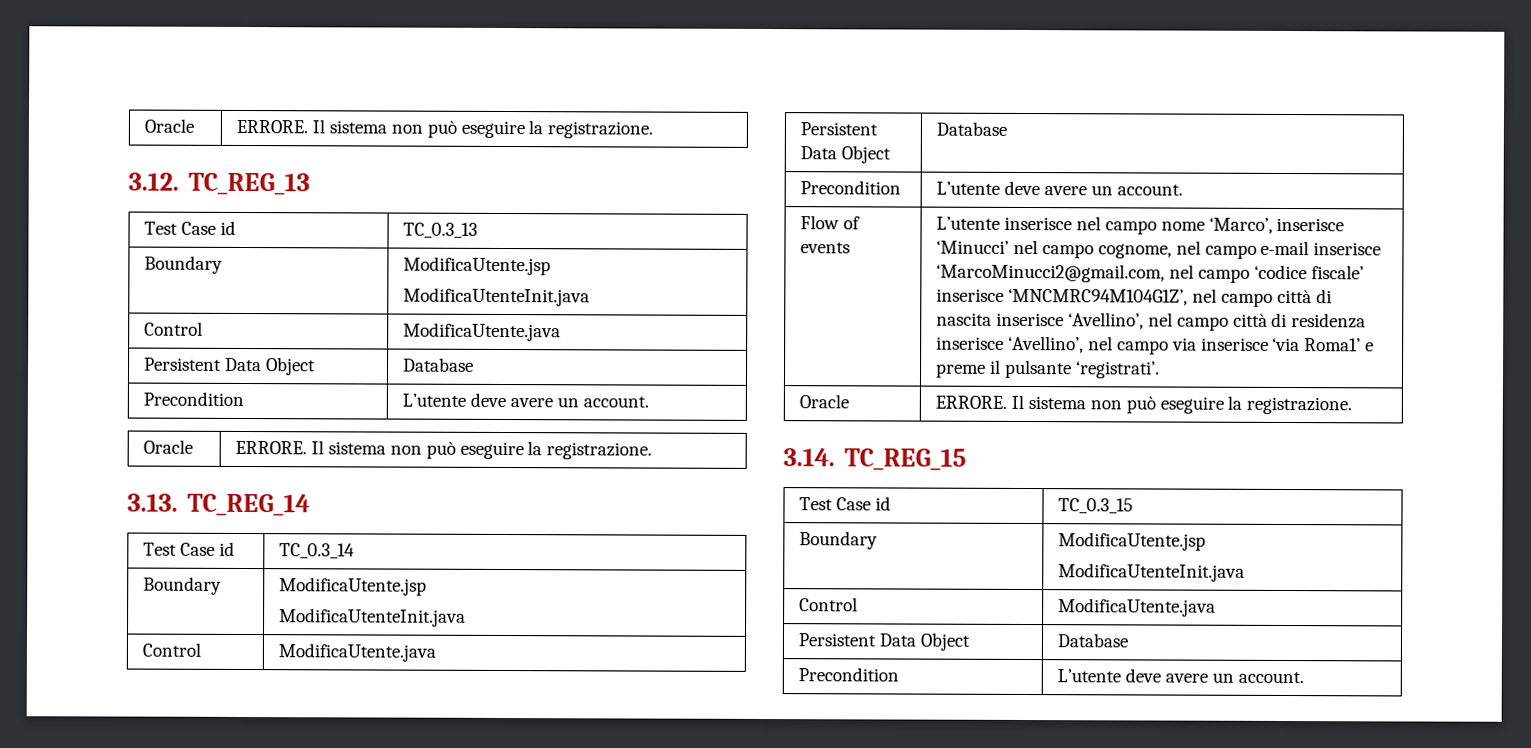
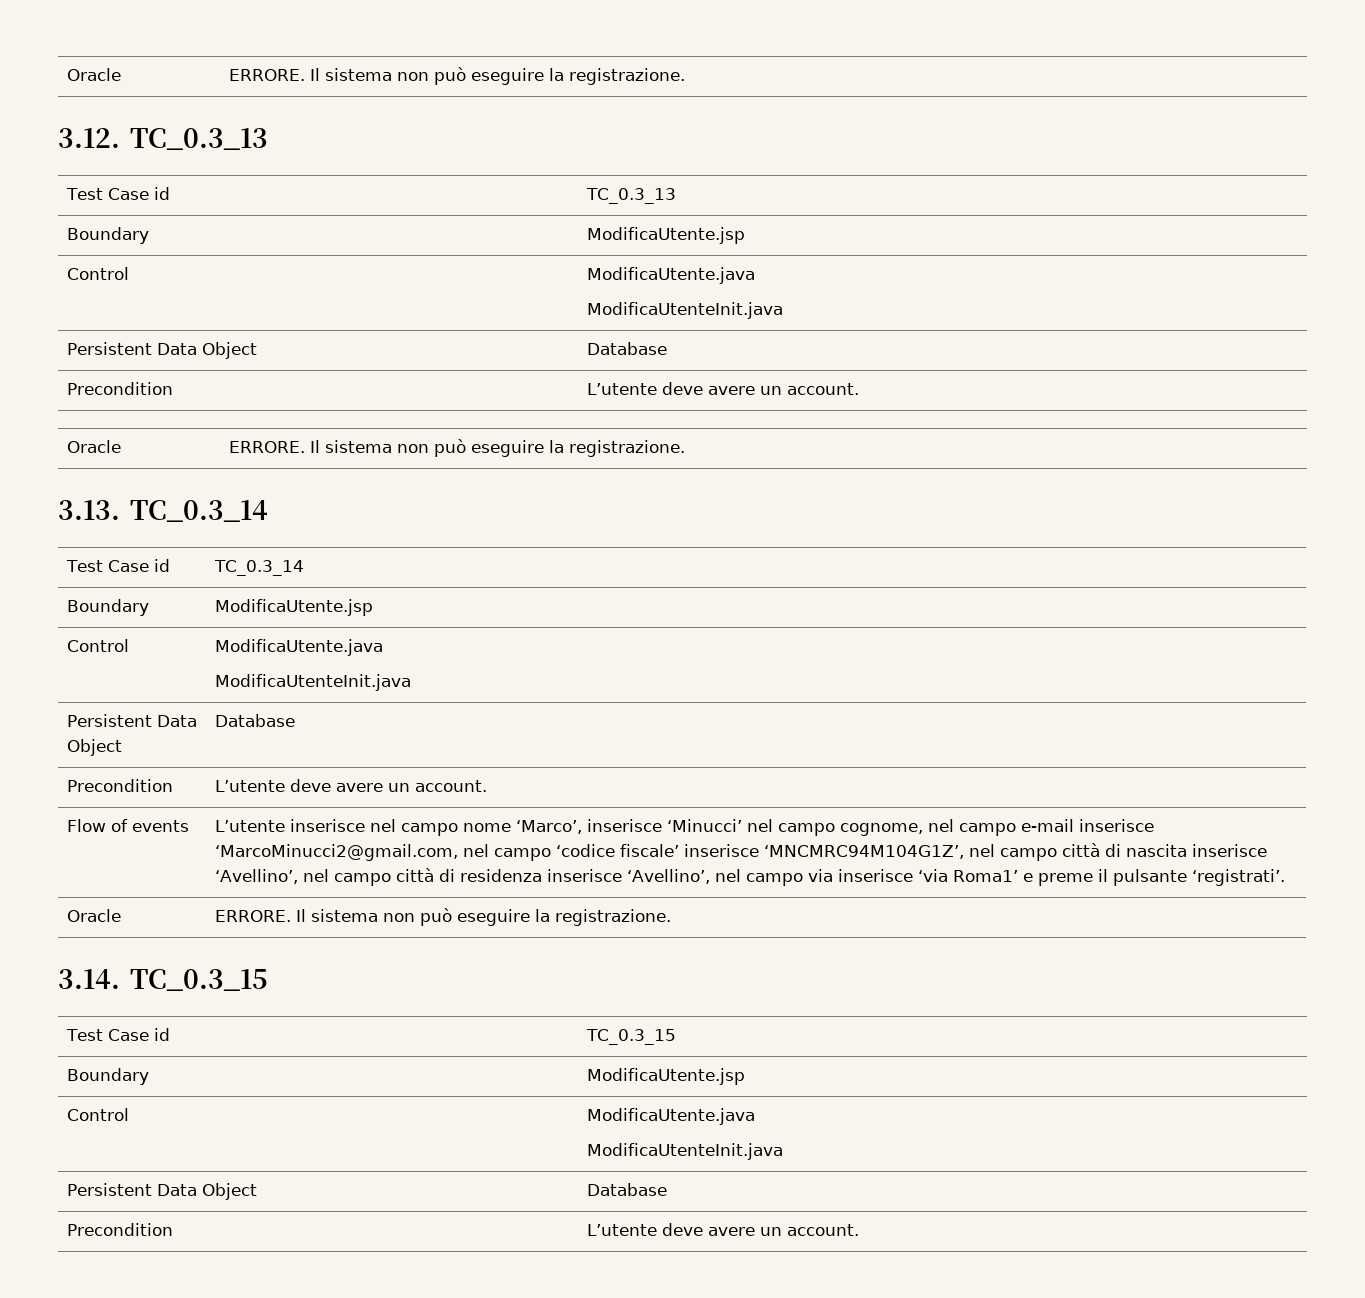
- 3.12. TC_REG_13
+ 3.12. TC_0.3_13
  Test Case id | TC_0.3_13
  Boundary | ModificaUtente.jsp
+ Control | ModificaUtente.java
  ModificaUtenteInit.java
- Control | ModificaUtente.java
- 3.13. TC_REG_14
+ 3.13. TC_0.3_14
  Test Case id | TC_0.3_14
  Boundary | ModificaUtente.jsp
+ Control | ModificaUtente.java
  ModificaUtenteInit.java
- Control | ModificaUtente.java
- 3.14. TC_REG_15
+ 3.14. TC_0.3_15
  Test Case id | TC_0.3_15
  Boundary | ModificaUtente.jsp
+ Control | ModificaUtente.java
  ModificaUtenteInit.java
- Control | ModificaUtente.java

